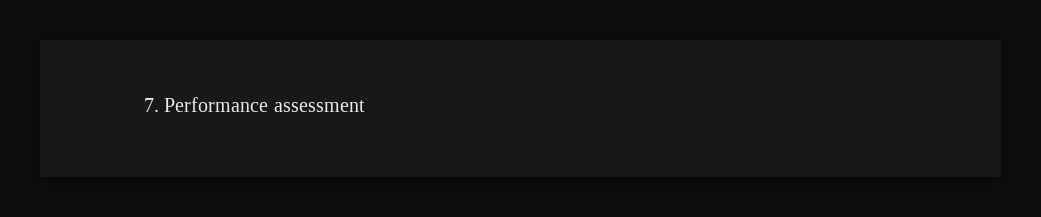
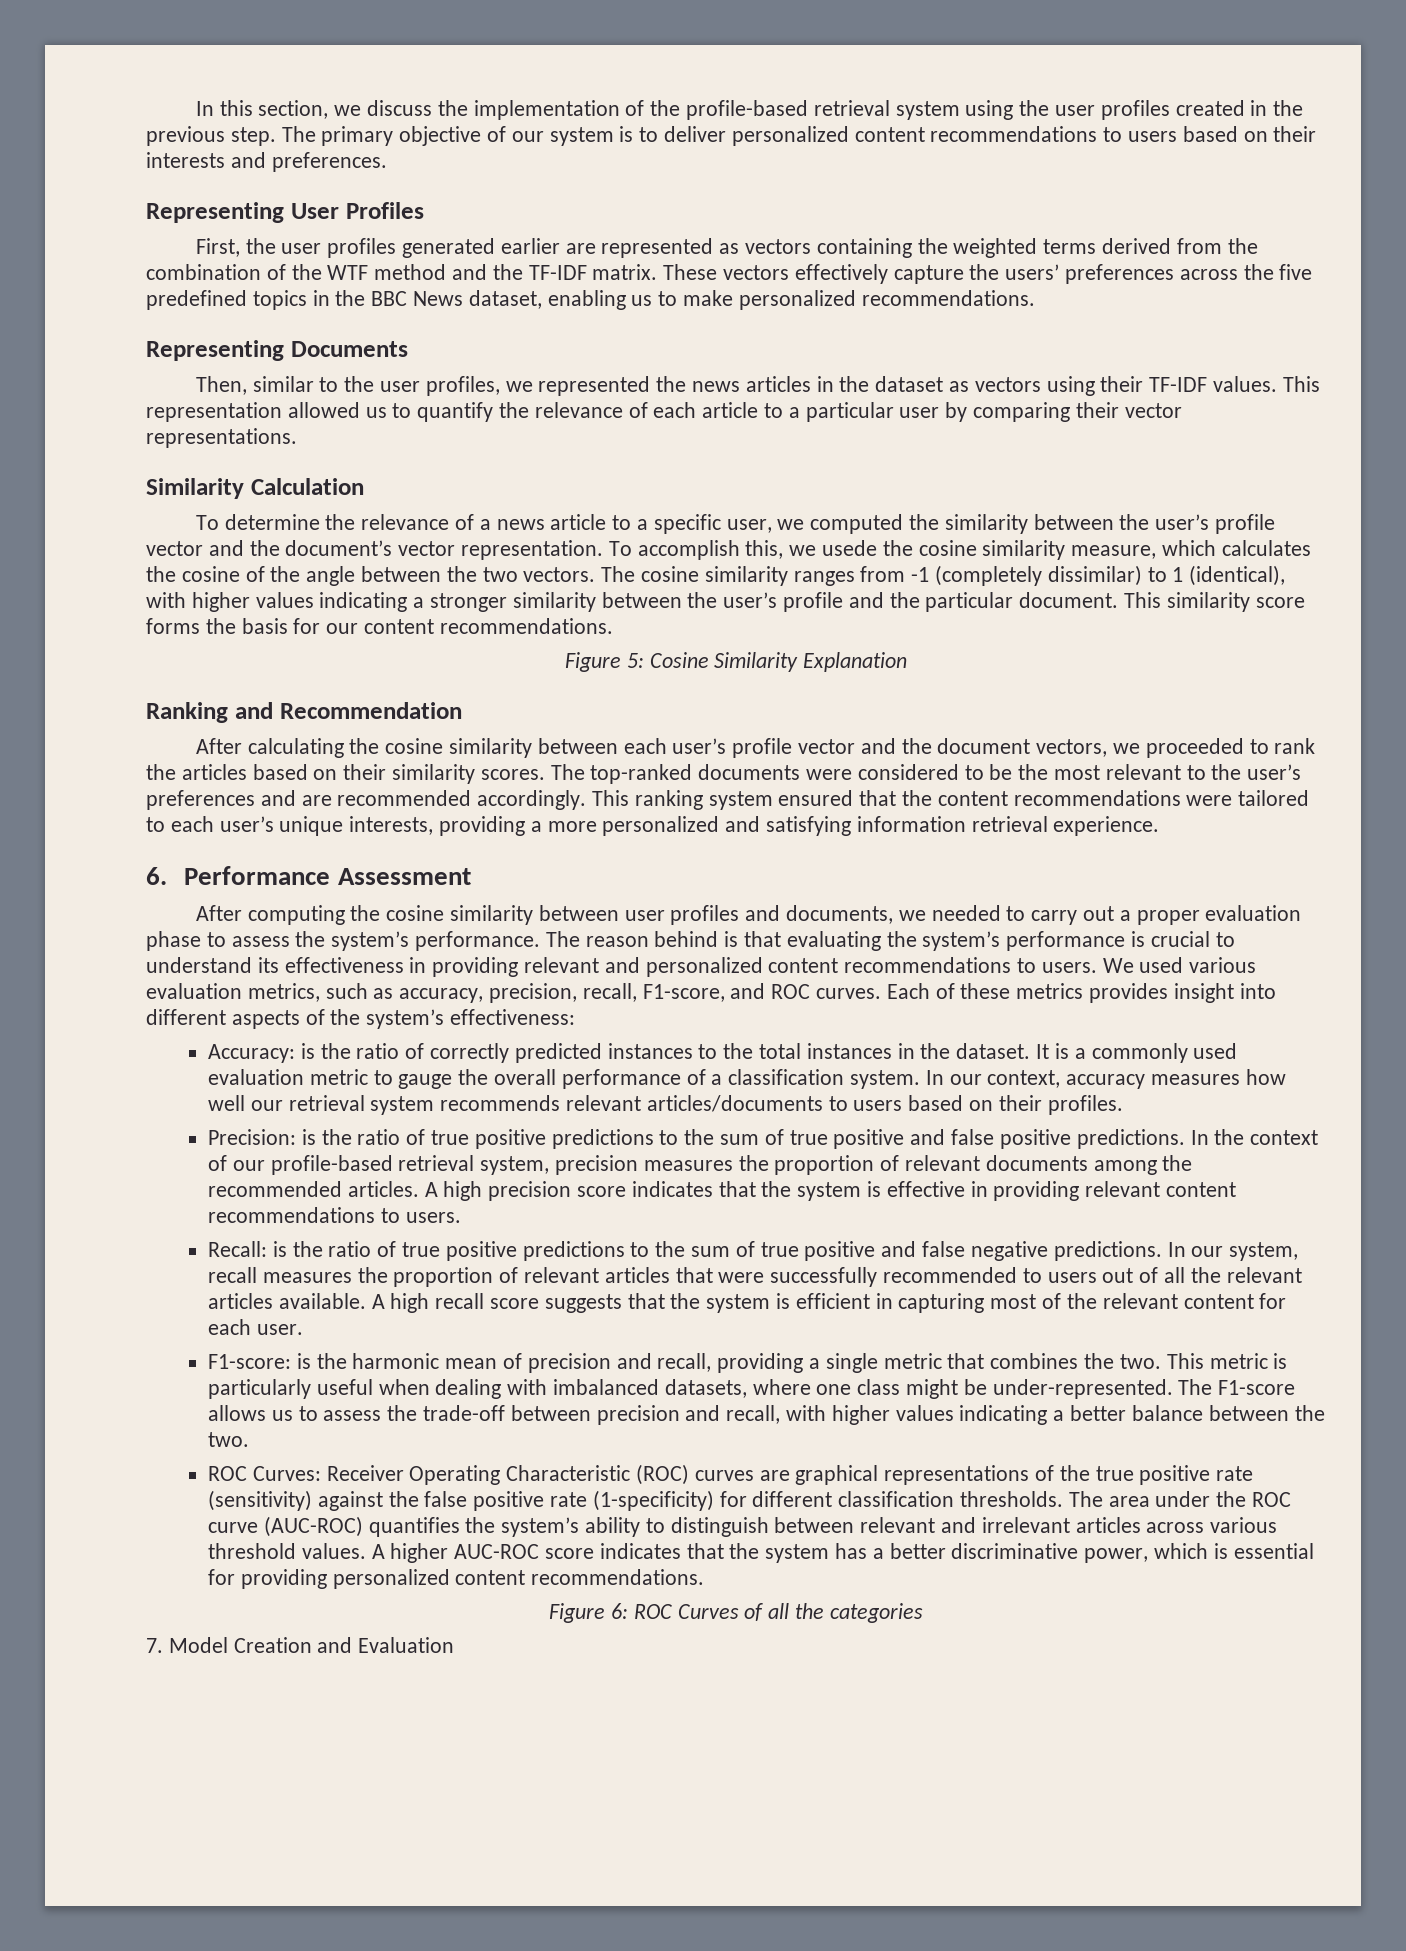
- 7. Performance assessment
+ In this section, we discuss the implementation of the profile-based retrieval system using the user profiles created in the previous step. The primary objective of our system is to deliver personalized content recommendations to users based on their interests and preferences.
+ Representing User Profiles
+ First, the user profiles generated earlier are represented as vectors containing the weighted terms derived from the combination of the WTF method and the TF-IDF matrix. These vectors effectively capture the users’ preferences across the five predefined topics in the BBC News dataset, enabling us to make personalized recommendations.
+ Representing Documents
+ Then, similar to the user profiles, we represented the news articles in the dataset as vectors using their TF-IDF values. This representation allowed us to quantify the relevance of each article to a particular user by comparing their vector representations.
+ Similarity Calculation
+ To determine the relevance of a news article to a specific user, we computed the similarity between the user’s profile vector and the document’s vector representation. To accomplish this, we usede the cosine similarity measure, which calculates the cosine of the angle between the two vectors. The cosine similarity ranges from -1 (completely dissimilar) to 1 (identical), with higher values indicating a stronger similarity between the user’s profile and the particular document. This similarity score forms the basis for our content recommendations.
+ Figure 5: Cosine Similarity Explanation
+ Ranking and Recommendation
+ After calculating the cosine similarity between each user’s profile vector and the document vectors, we proceeded to rank the articles based on their similarity scores. The top-ranked documents were considered to be the most relevant to the user’s preferences and are recommended accordingly. This ranking system ensured that the content recommendations were tailored to each user’s unique interests, providing a more personalized and satisfying information retrieval experience.
+ 6. Performance Assessment
+ After computing the cosine similarity between user profiles and documents, we needed to carry out a proper evaluation phase to assess the system’s performance. The reason behind is that evaluating the system’s performance is crucial to understand its effectiveness in providing relevant and personalized content recommendations to users. We used various evaluation metrics, such as accuracy, precision, recall, F1-score, and ROC curves. Each of these metrics provides insight into different aspects of the system’s effectiveness:
+ Accuracy: is the ratio of correctly predicted instances to the total instances in the dataset. It is a commonly used evaluation metric to gauge the overall performance of a classification system. In our context, accuracy measures how well our retrieval system recommends relevant articles/documents to users based on their profiles.
+ Precision: is the ratio of true positive predictions to the sum of true positive and false positive predictions. In the context of our profile-based retrieval system, precision measures the proportion of relevant documents among the recommended articles. A high precision score indicates that the system is effective in providing relevant content recommendations to users.
+ Recall: is the ratio of true positive predictions to the sum of true positive and false negative predictions. In our system, recall measures the proportion of relevant articles that were successfully recommended to users out of all the relevant articles available. A high recall score suggests that the system is efficient in capturing most of the relevant content for each user.
+ F1-score: is the harmonic mean of precision and recall, providing a single metric that combines the two. This metric is particularly useful when dealing with imbalanced datasets, where one class might be under-represented. The F1-score allows us to assess the trade-off between precision and recall, with higher values indicating a better balance between the two.
+ ROC Curves: Receiver Operating Characteristic (ROC) curves are graphical representations of the true positive rate (sensitivity) against the false positive rate (1-specificity) for different classification thresholds. The area under the ROC curve (AUC-ROC) quantifies the system’s ability to distinguish between relevant and irrelevant articles across various threshold values. A higher AUC-ROC score indicates that the system has a better discriminative power, which is essential for providing personalized content recommendations.
+ Figure 6: ROC Curves of all the categories
+ 7. Model Creation and Evaluation

